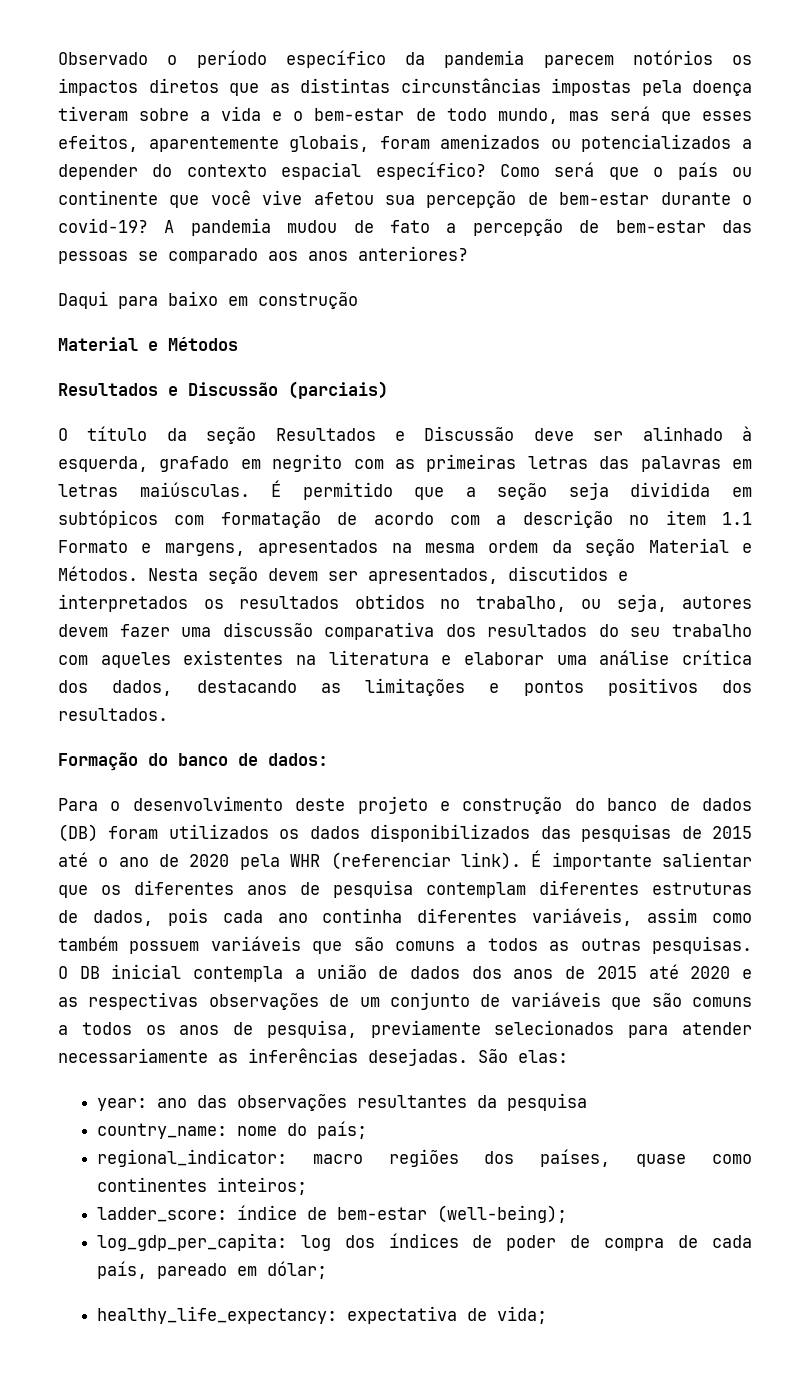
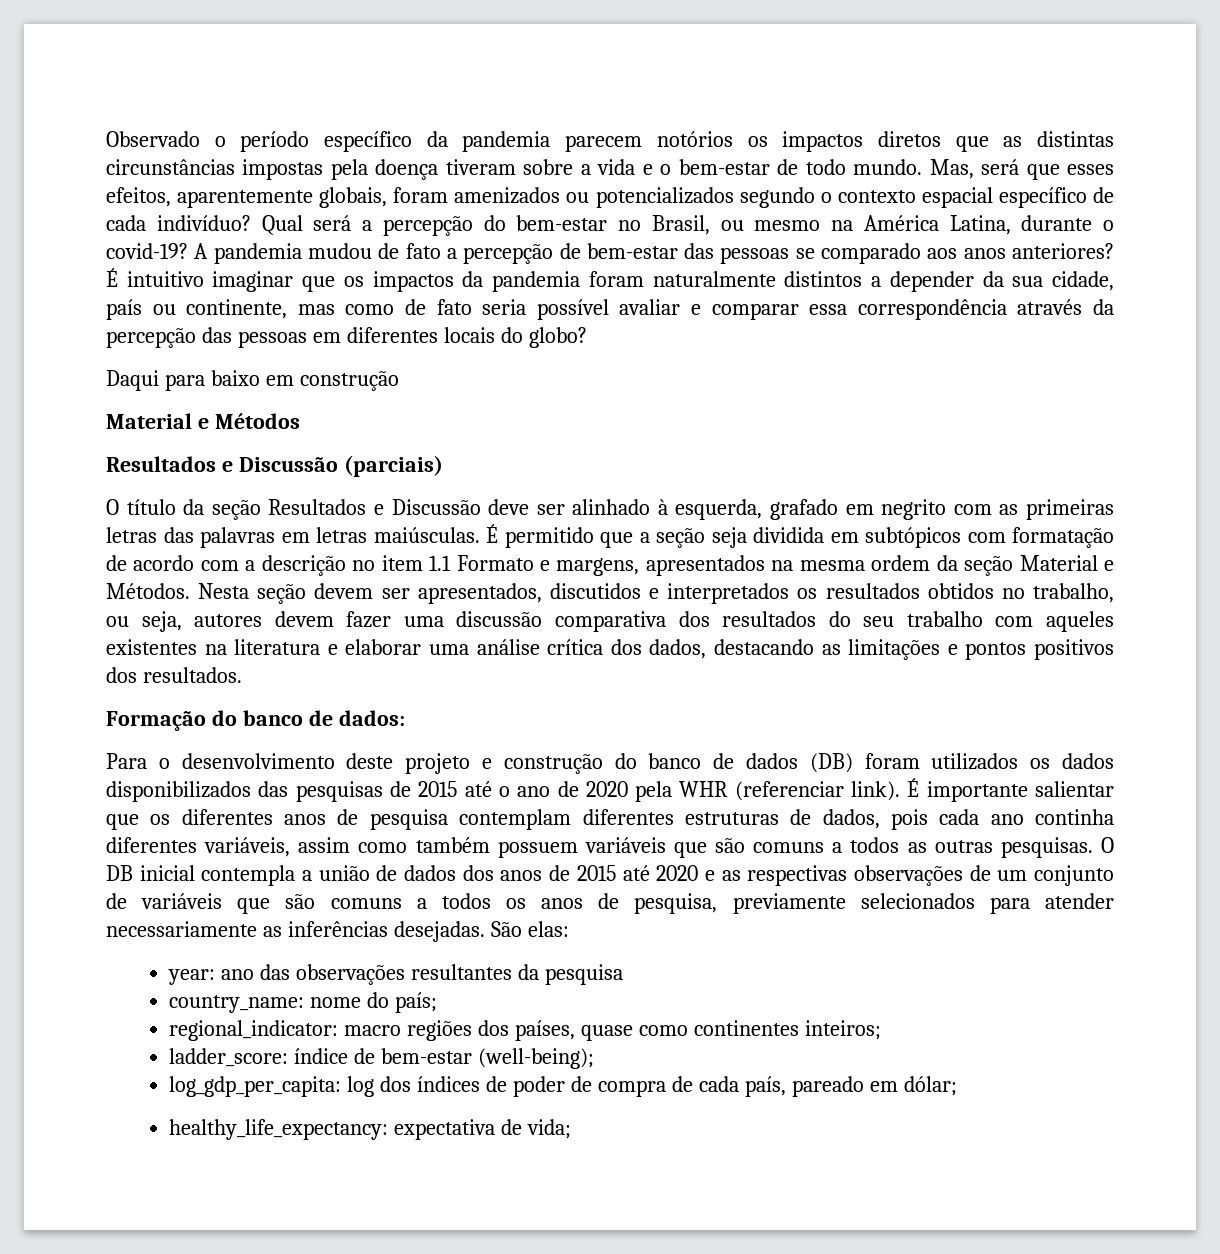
- Observado o período específico da pandemia parecem notórios os impactos diretos que as distintas circunstâncias impostas pela doença tiveram sobre a vida e o bem-estar de todo mundo, mas será que esses efeitos, aparentemente globais, foram amenizados ou potencializados a depender do contexto espacial específico? Como será que o país ou continente que você vive afetou sua percepção de bem-estar durante o covid-19?
+ Observado o período específico da pandemia parecem notórios os impactos diretos que as distintas circunstâncias impostas pela doença tiveram sobre a vida e o bem-estar de todo mundo. Mas, será que esses efeitos, aparentemente globais, foram amenizados ou potencializados segundo o contexto espacial específico de cada indivíduo? Qual será a percepção do bem-estar no Brasil, ou mesmo na América Latina, durante o covid-19?
+ É intuitivo imaginar que os impactos da pandemia foram naturalmente distintos a depender da sua cidade, país ou continente, mas como de fato seria possível avaliar e comparar essa correspondência através da percepção das pessoas em diferentes locais do globo?

